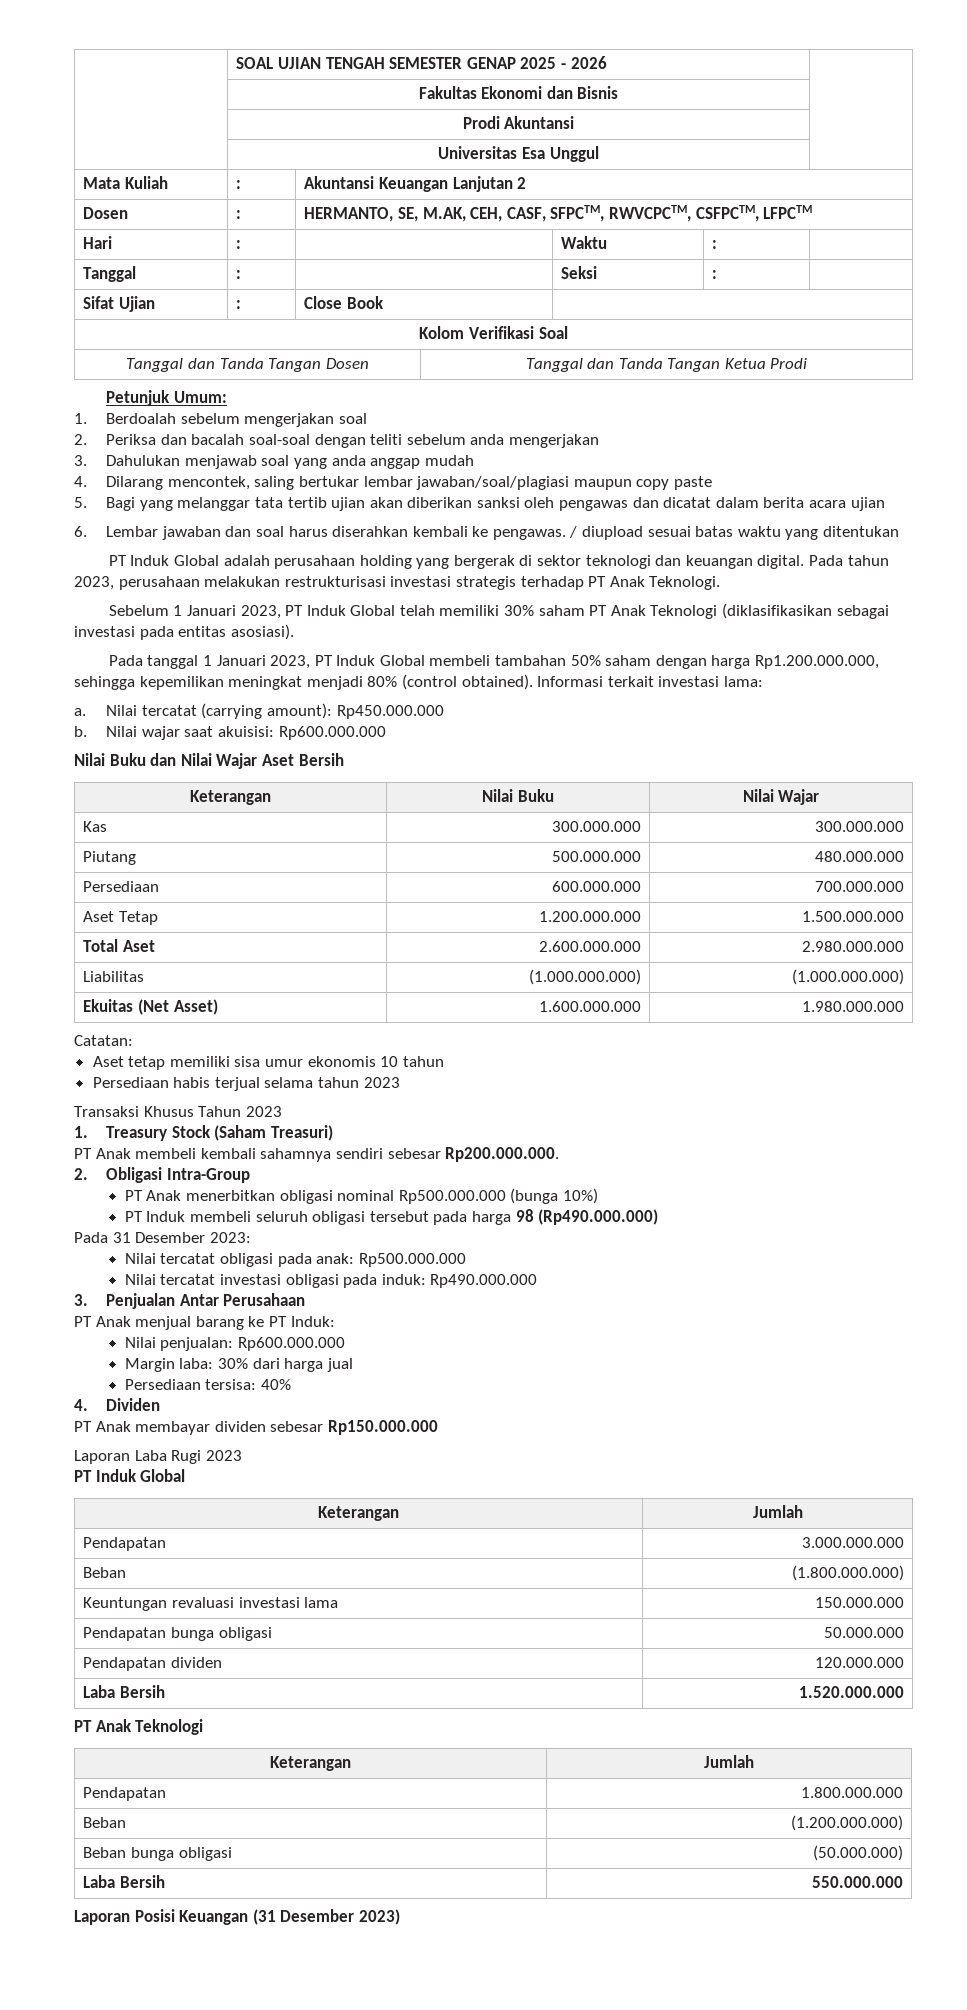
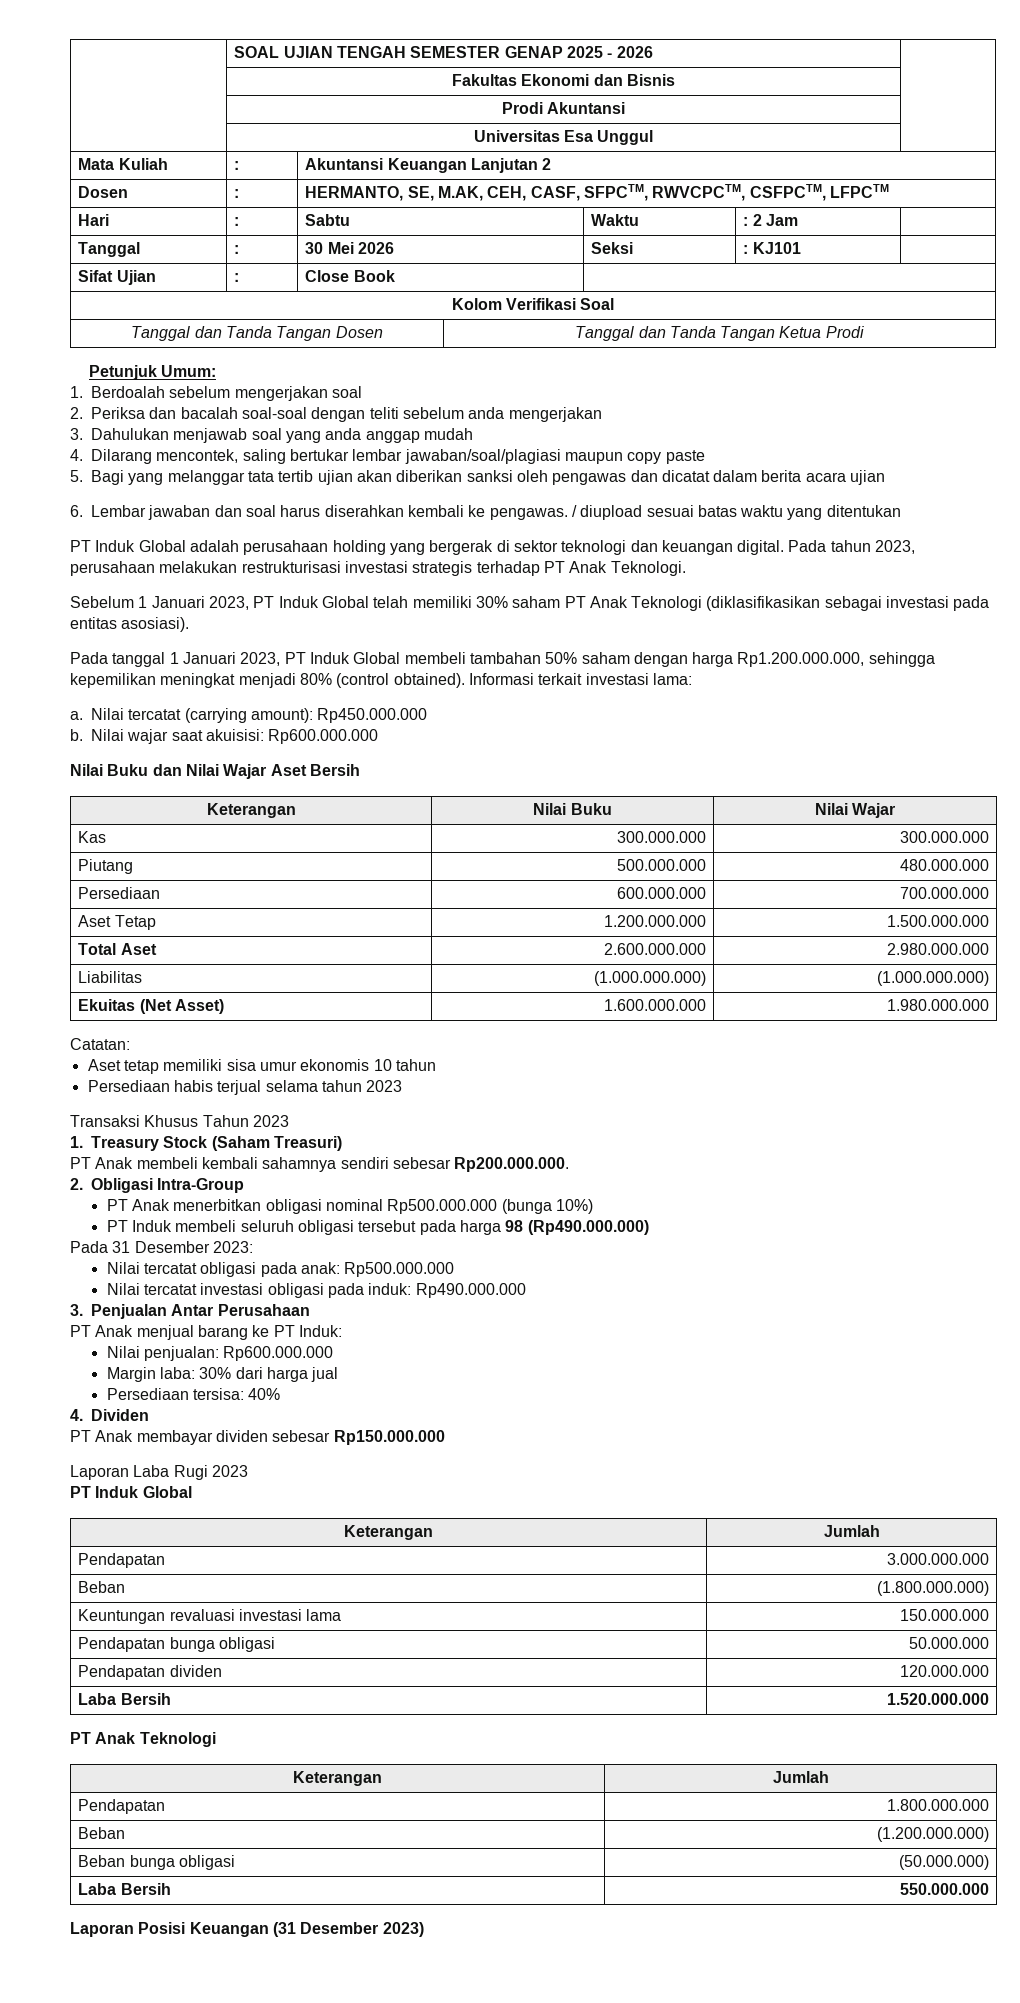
- Hari | : | | Waktu | : |
+ Hari | : | Sabtu | Waktu | : 2 Jam |
- Tanggal | : | | Seksi | : |
+ Tanggal | : | 30 Mei 2026 | Seksi | : KJ101 |

